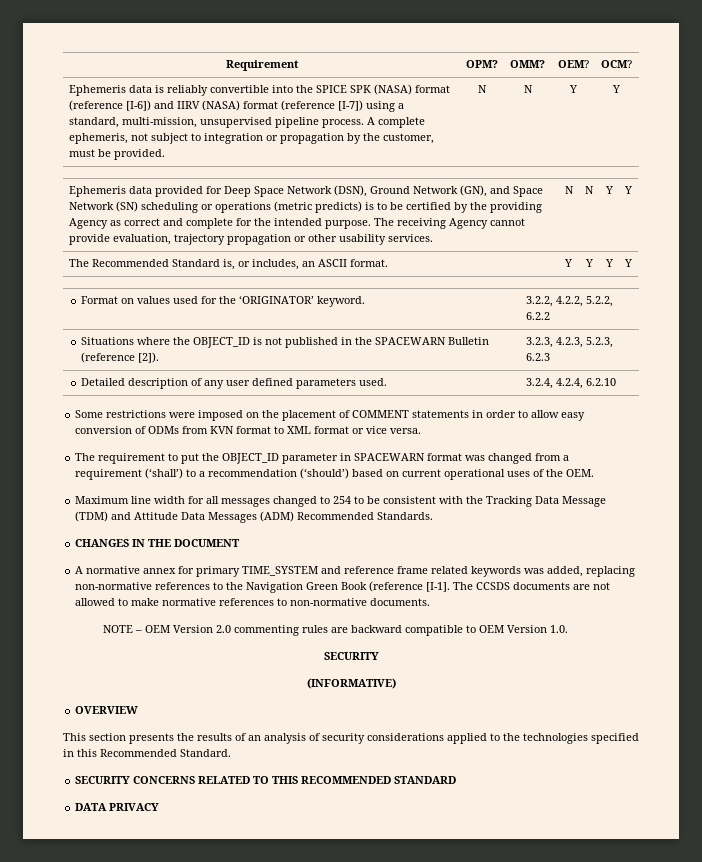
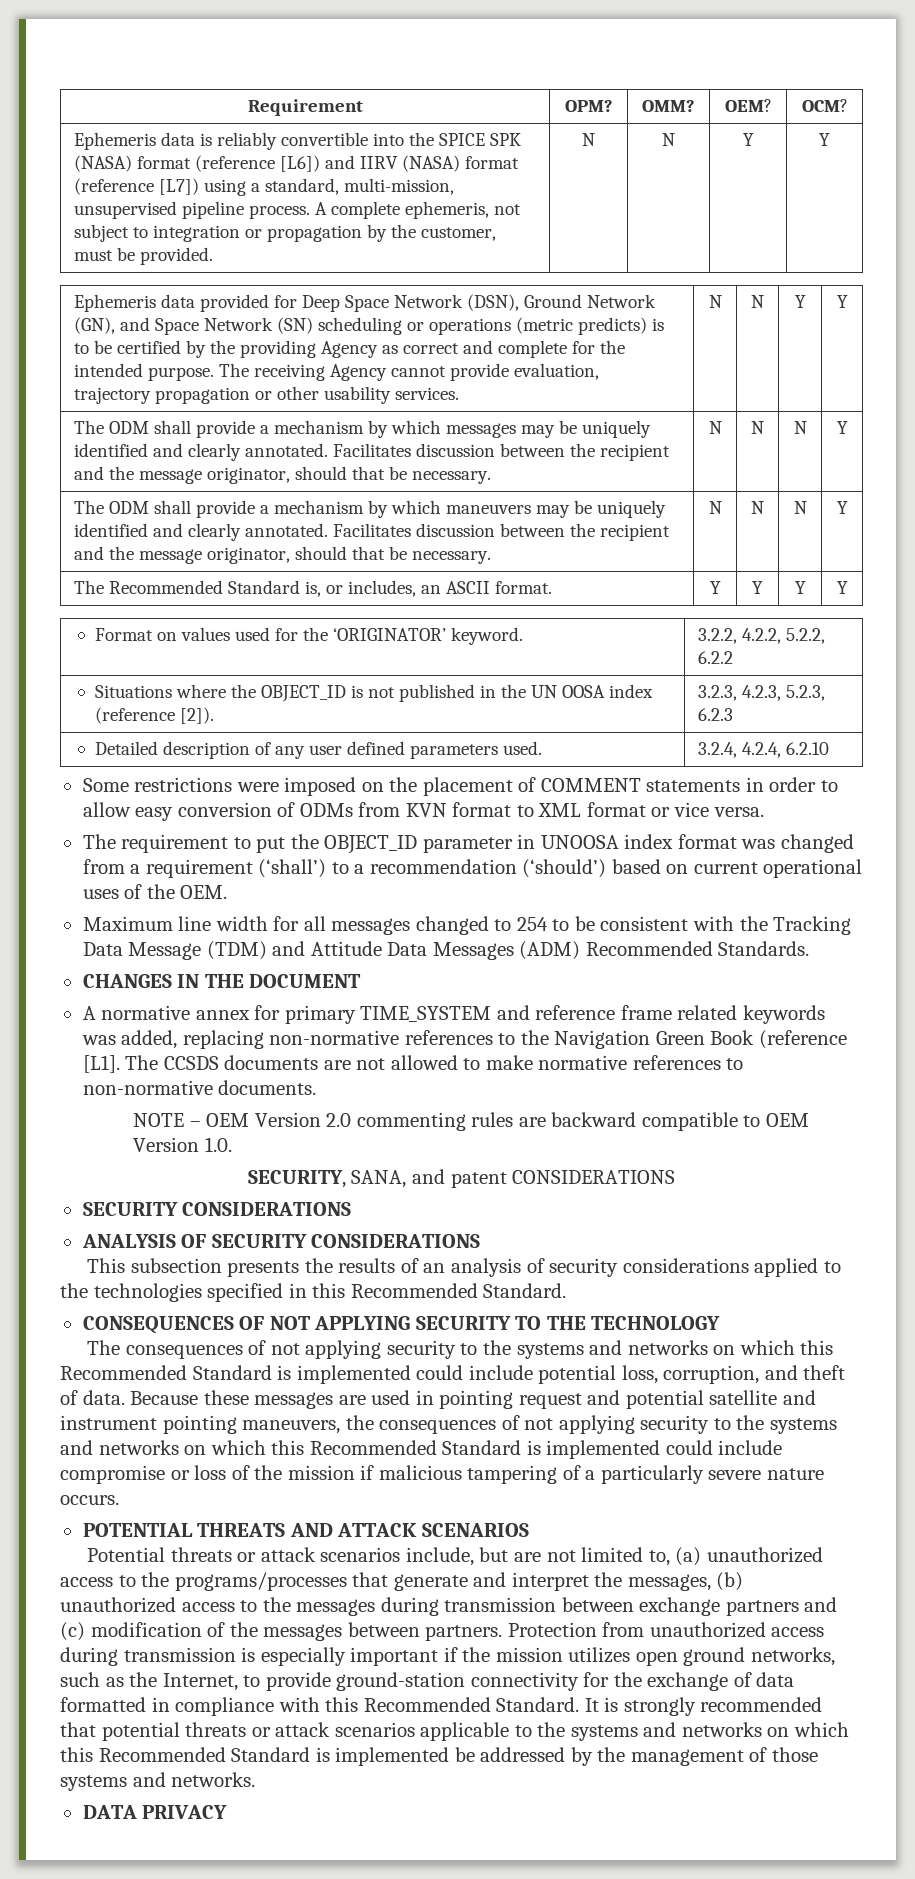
- Ephemeris data is reliably convertible into the SPICE SPK (NASA) format (reference [I-6]) and IIRV (NASA) format (reference [I-7]) using a standard, multi-mission, unsupervised pipeline process.
+ Ephemeris data is reliably convertible into the SPICE SPK (NASA) format (reference [L6]) and IIRV (NASA) format (reference [L7]) using a standard, multi-mission, unsupervised pipeline process.
+ The ODM shall provide a mechanism by which messages may be uniquely identified and clearly annotated. Facilitates discussion between the recipient and the message originator, should that be necessary. | N | N | N | Y
+ The ODM shall provide a mechanism by which maneuvers may be uniquely identified and clearly annotated. Facilitates discussion between the recipient and the message originator, should that be necessary. | N | N | N | Y
- Situations where the OBJECT_ID is not published in the SPACEWARN Bulletin (reference [2]). | 3.2.3, 4.2.3, 5.2.3, 6.2.3
+ Situations where the OBJECT_ID is not published in the UN OOSA index (reference [2]). | 3.2.3, 4.2.3, 5.2.3, 6.2.3
- The requirement to put the OBJECT_ID parameter in SPACEWARN format was changed from a requirement (‘shall’) to a recommendation (‘should’) based on current operational uses of the OEM.
+ The requirement to put the OBJECT_ID parameter in UNOOSA index format was changed from a requirement (‘shall’) to a recommendation (‘should’) based on current operational uses of the OEM.
- A normative annex for primary TIME_SYSTEM and reference frame related keywords was added, replacing non-normative references to the Navigation Green Book (reference [I-1]. The CCSDS documents are not allowed to make normative references to non-normative documents.
+ A normative annex for primary TIME_SYSTEM and reference frame related keywords was added, replacing non-normative references to the Navigation Green Book (reference [L1]. The CCSDS documents are not allowed to make normative references to non-normative documents.
  NOTE – OEM Version 2.0 commenting rules are backward compatible to OEM Version 1.0.
- SECURITY
- (INFORMATIVE)
- OVERVIEW
+ SECURITY, SANA, and patent CONSIDERATIONS
+ SECURITY CONSIDERATIONS
+ ANALYSIS OF SECURITY CONSIDERATIONS
- This section presents the results of an analysis of security considerations applied to the technologies specified in this Recommended Standard.
+ This subsection presents the results of an analysis of security considerations applied to the technologies specified in this Recommended Standard.
- SECURITY CONCERNS RELATED TO THIS RECOMMENDED STANDARD
+ CONSEQUENCES OF NOT APPLYING SECURITY TO THE TECHNOLOGY
+ The consequences of not applying security to the systems and networks on which this Recommended Standard is implemented could include potential loss, corruption, and theft of data. Because these messages are used in pointing request and potential satellite and instrument pointing maneuvers, the consequences of not applying security to the systems and networks on which this Recommended Standard is implemented could include compromise or loss of the mission if malicious tampering of a particularly severe nature occurs.
+ POTENTIAL THREATS AND ATTACK SCENARIOS
+ Potential threats or attack scenarios include, but are not limited to, (a) unauthorized access to the programs/processes that generate and interpret the messages, (b) unauthorized access to the messages during transmission between exchange partners and (c) modification of the messages between partners. Protection from unauthorized access during transmission is especially important if the mission utilizes open ground networks, such as the Internet, to provide ground-station connectivity for the exchange of data formatted in compliance with this Recommended Standard. It is strongly recommended that potential threats or attack scenarios applicable to the systems and networks on which this Recommended Standard is implemented be addressed by the management of those systems and networks.

